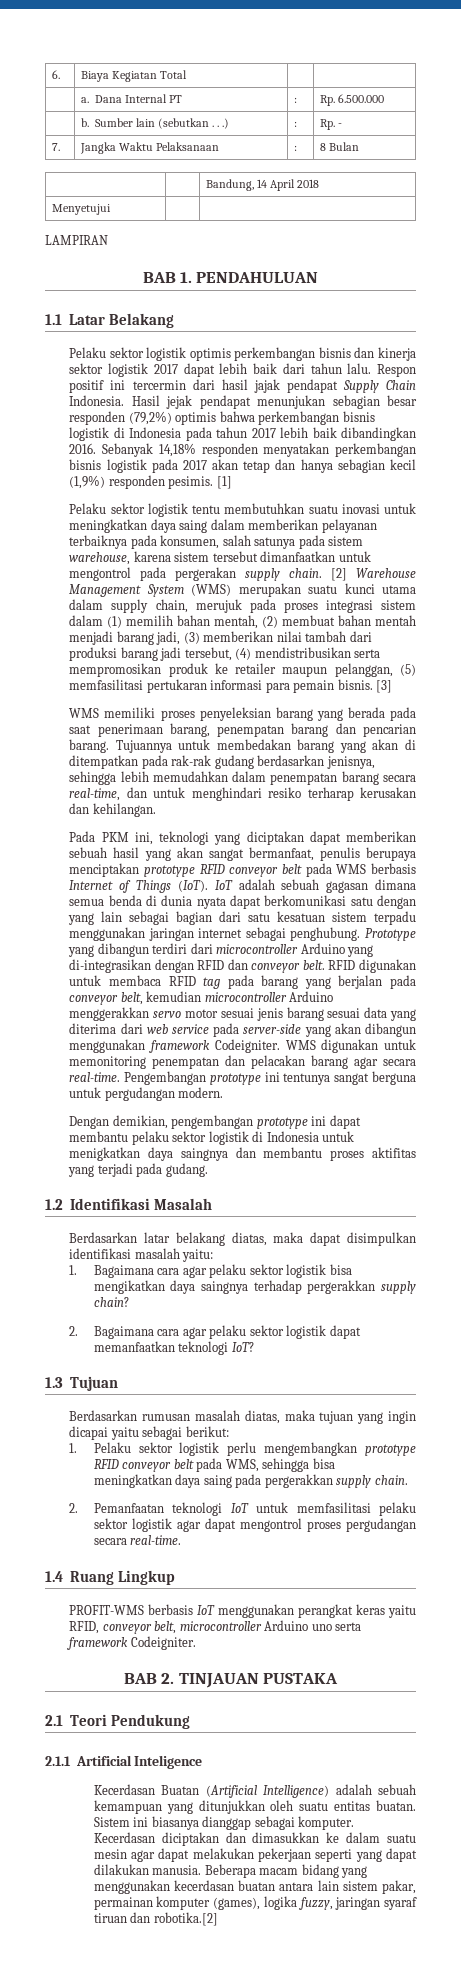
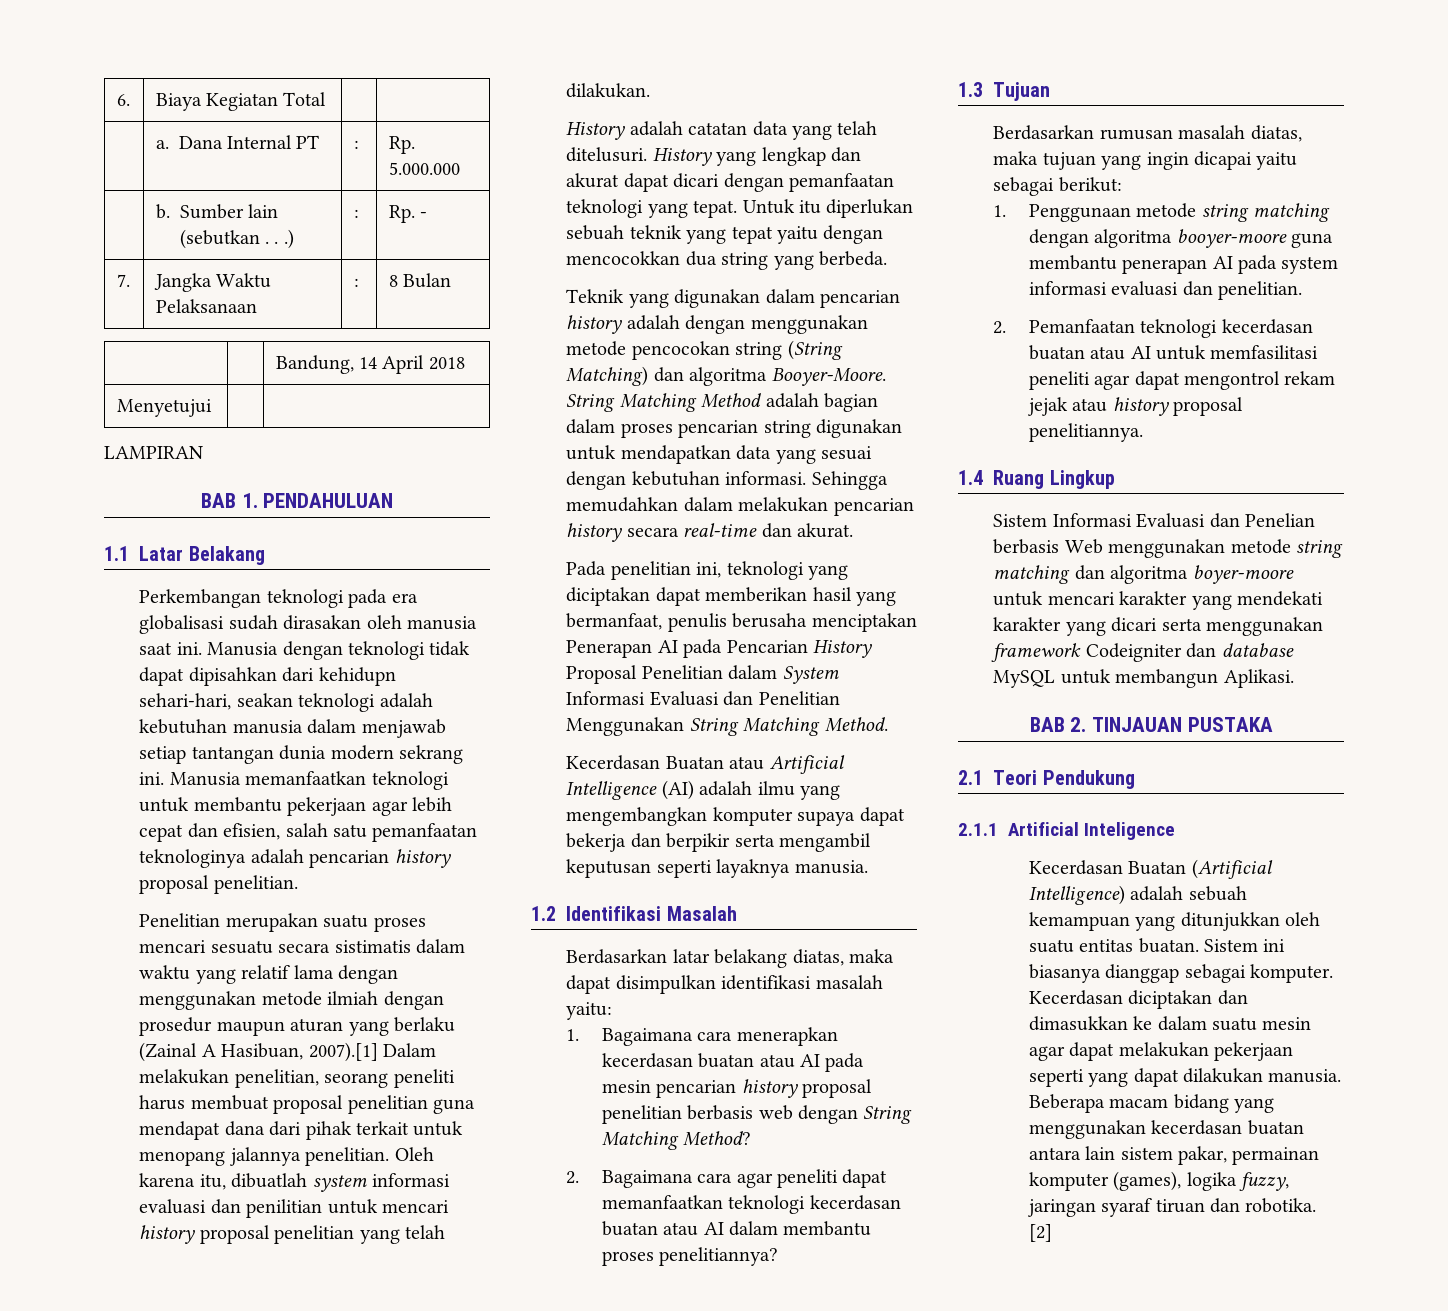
- | a. Dana Internal PT | : | Rp. 6.500.000
+ | a. Dana Internal PT | : | Rp. 5.000.000
- Pelaku sektor logistik optimis perkembangan bisnis dan kinerja sektor logistik 2017 dapat lebih baik dari tahun lalu. Respon positif ini tercermin dari hasil jajak pendapat Supply Chain Indonesia. Hasil jejak pendapat menunjukan sebagian besar responden (79,2%) optimis bahwa perkembangan bisnis logistik di Indonesia pada tahun 2017 lebih baik dibandingkan 2016. Sebanyak 14,18% responden menyatakan perkembangan bisnis logistik pada 2017 akan tetap dan hanya sebagian kecil (1,9%) responden pesimis. [1]
- Pelaku sektor logistik tentu membutuhkan suatu inovasi untuk meningkatkan daya saing dalam memberikan pelayanan terbaiknya pada konsumen, salah satunya pada sistem warehouse, karena sistem tersebut dimanfaatkan untuk mengontrol pada pergerakan supply chain. [2] Warehouse Management System (WMS) merupakan suatu kunci utama dalam supply chain, merujuk pada proses integrasi sistem dalam (1) memilih bahan mentah, (2) membuat bahan mentah menjadi barang jadi, (3) memberikan nilai tambah dari produksi barang jadi tersebut, (4) mendistribusikan serta mempromosikan produk ke retailer maupun pelanggan, (5) memfasilitasi pertukaran informasi para pemain bisnis. [3]
- WMS memiliki proses penyeleksian barang yang berada pada saat penerimaan barang, penempatan barang dan pencarian barang. Tujuannya untuk membedakan barang yang akan di ditempatkan pada rak-rak gudang berdasarkan jenisnya, sehingga lebih memudahkan dalam penempatan barang secara real-time, dan untuk menghindari resiko terharap kerusakan dan kehilangan.
+ Perkembangan teknologi pada era globalisasi sudah dirasakan oleh manusia saat ini. Manusia dengan teknologi tidak dapat dipisahkan dari kehidupn sehari-hari, seakan teknologi adalah kebutuhan manusia dalam menjawab setiap tantangan dunia modern sekrang ini. Manusia memanfaatkan teknologi untuk membantu pekerjaan agar lebih cepat dan efisien, salah satu pemanfaatan teknologinya adalah pencarian history proposal penelitian.
+ Penelitian merupakan suatu proses mencari sesuatu secara sistimatis dalam waktu yang relatif lama dengan menggunakan metode ilmiah dengan prosedur maupun aturan yang berlaku (Zainal A Hasibuan, 2007).[1] Dalam melakukan penelitian, seorang peneliti harus membuat proposal penelitian guna mendapat dana dari pihak terkait untuk menopang jalannya penelitian. Oleh karena itu, dibuatlah system informasi evaluasi dan penilitian untuk mencari history proposal penelitian yang telah dilakukan.
+ History adalah catatan data yang telah ditelusuri. History yang lengkap dan akurat dapat dicari dengan pemanfaatan teknologi yang tepat. Untuk itu diperlukan sebuah teknik yang tepat yaitu dengan mencocokkan dua string yang berbeda.
+ Teknik yang digunakan dalam pencarian history adalah dengan menggunakan metode pencocokan string (String Matching) dan algoritma Booyer-Moore. String Matching Method adalah bagian dalam proses pencarian string digunakan untuk mendapatkan data yang sesuai dengan kebutuhan informasi. Sehingga memudahkan dalam melakukan pencarian history secara real-time dan akurat.
- Pada PKM ini, teknologi yang diciptakan dapat memberikan sebuah hasil yang akan sangat bermanfaat, penulis berupaya menciptakan prototype RFID conveyor belt pada WMS berbasis Internet of Things (IoT). IoT adalah sebuah gagasan dimana semua benda di dunia nyata dapat berkomunikasi satu dengan yang lain sebagai bagian dari satu kesatuan sistem terpadu menggunakan jaringan internet sebagai penghubung. Prototype yang dibangun terdiri dari microcontroller Arduino yang di-integrasikan dengan RFID dan conveyor belt. RFID digunakan untuk membaca RFID tag pada barang yang berjalan pada conveyor belt, kemudian microcontroller Arduino menggerakkan servo motor sesuai jenis barang sesuai data yang diterima dari web service pada server-side yang akan dibangun menggunakan framework Codeigniter. WMS digunakan untuk memonitoring penempatan dan pelacakan barang agar secara real-time. Pengembangan prototype ini tentunya sangat berguna untuk pergudangan modern.
- Dengan demikian, pengembangan prototype ini dapat membantu pelaku sektor logistik di Indonesia untuk menigkatkan daya saingnya dan membantu proses aktifitas yang terjadi pada gudang.
+ Pada penelitian ini, teknologi yang diciptakan dapat memberikan hasil yang bermanfaat, penulis berusaha menciptakan Penerapan AI pada Pencarian History Proposal Penelitian dalam System Informasi Evaluasi dan Penelitian Menggunakan String Matching Method.
+ Kecerdasan Buatan atau Artificial Intelligence (AI) adalah ilmu yang mengembangkan komputer supaya dapat bekerja dan berpikir serta mengambil keputusan seperti layaknya manusia.
- 1. Bagaimana cara agar pelaku sektor logistik bisa mengikatkan daya saingnya terhadap pergerakkan supply chain?
- 2. Bagaimana cara agar pelaku sektor logistik dapat memanfaatkan teknologi IoT?
+ 1. Bagaimana cara menerapkan kecerdasan buatan atau AI pada mesin pencarian history proposal penelitian berbasis web dengan String Matching Method?
+ 2. Bagaimana cara agar peneliti dapat memanfaatkan teknologi kecerdasan buatan atau AI dalam membantu proses penelitiannya?
- 1. Pelaku sektor logistik perlu mengembangkan prototype RFID conveyor belt pada WMS, sehingga bisa meningkatkan daya saing pada pergerakkan supply chain.
- 2. Pemanfaatan teknologi IoT untuk memfasilitasi pelaku sektor logistik agar dapat mengontrol proses pergudangan secara real-time.
+ 1. Penggunaan metode string matching dengan algoritma booyer-moore guna membantu penerapan AI pada system informasi evaluasi dan penelitian.
+ 2. Pemanfaatan teknologi kecerdasan buatan atau AI untuk memfasilitasi peneliti agar dapat mengontrol rekam jejak atau history proposal penelitiannya.
  1.4 Ruang Lingkup
- PROFIT-WMS berbasis IoT menggunakan perangkat keras yaitu RFID, conveyor belt, microcontroller Arduino uno serta framework Codeigniter.
+ Sistem Informasi Evaluasi dan Penelian berbasis Web menggunakan metode string matching dan algoritma boyer-moore untuk mencari karakter yang mendekati karakter yang dicari serta menggunakan framework Codeigniter dan database MySQL untuk membangun Aplikasi.
- Beberapa macam bidang yang menggunakan kecerdasan buatan antara lain sistem pakar, permainan komputer (games), logika fuzzy, jaringan syaraf tiruan dan robotika.[2]
+ Beberapa macam bidang yang menggunakan kecerdasan buatan antara lain sistem pakar, permainan komputer (games), logika fuzzy, jaringan syaraf tiruan dan robotika. [2]

